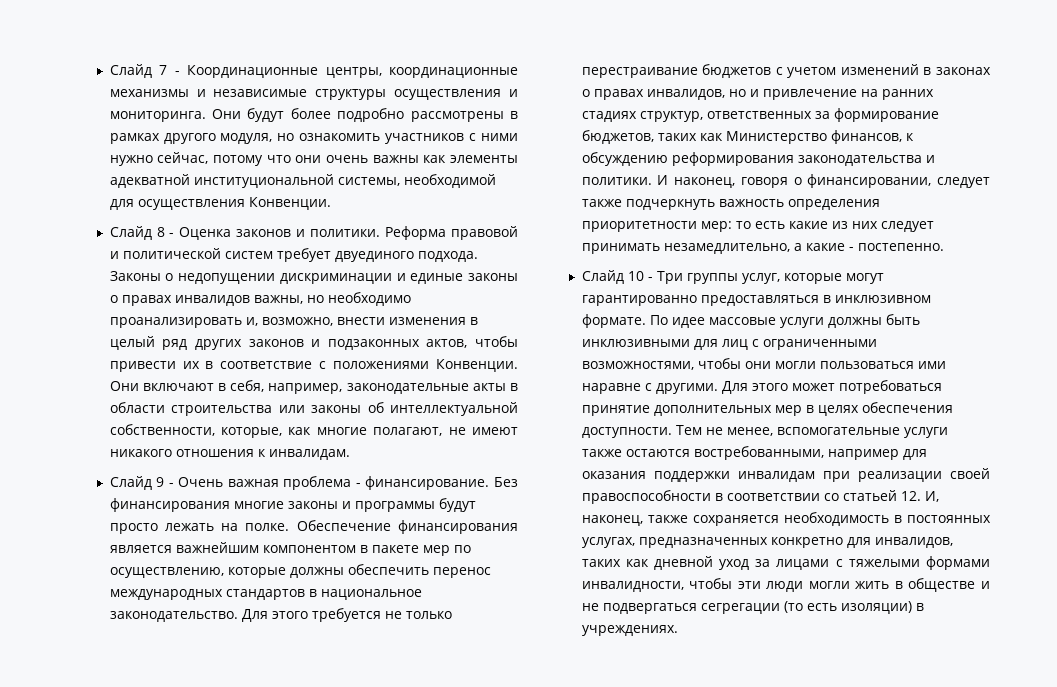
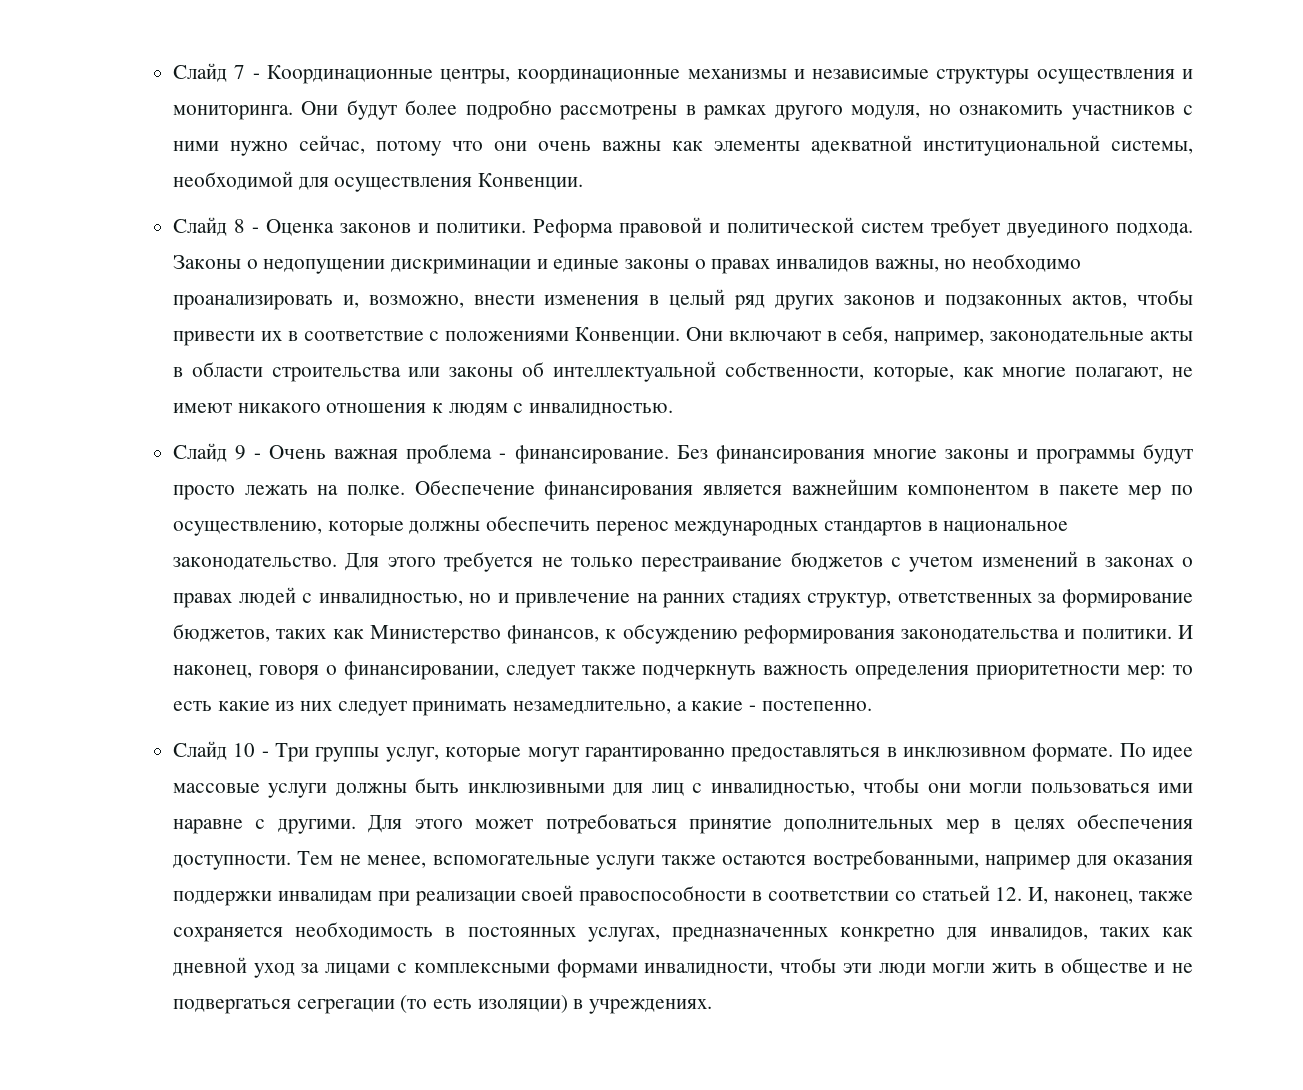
- Они включают в себя, например, законодательные акты в области строительства или законы об интеллектуальной собственности, которые, как многие полагают, не имеют никакого отношения к инвалидам.
+ Они включают в себя, например, законодательные акты в области строительства или законы об интеллектуальной собственности, которые, как многие полагают, не имеют никакого отношения к людям с инвалидностью.
- Для этого требуется не только перестраивание бюджетов с учетом изменений в законах о правах инвалидов, но и привлечение на ранних стадиях структур, ответственных за формирование бюджетов, таких как Министерство финансов, к обсуждению реформирования законодательства и политики.
+ Для этого требуется не только перестраивание бюджетов с учетом изменений в законах о правах людей с инвалидностью, но и привлечение на ранних стадиях структур, ответственных за формирование бюджетов, таких как Министерство финансов, к обсуждению реформирования законодательства и политики.
- По идее массовые услуги должны быть инклюзивными для лиц с ограниченными возможностями, чтобы они могли пользоваться ими наравне с другими.
+ По идее массовые услуги должны быть инклюзивными для лиц с инвалидностью, чтобы они могли пользоваться ими наравне с другими.
- Тем не менее, вспомогательные услуги также остаются востребованными, например для оказания поддержки инвалидам при реализации своей правоспособности в соответствии со статьей 12. И, наконец, также сохраняется необходимость в постоянных услугах, предназначенных конкретно для инвалидов, таких как дневной уход за лицами с тяжелыми формами инвалидности, чтобы эти люди могли жить в обществе и не подвергаться сегрегации (то есть изоляции) в учреждениях.
+ Тем не менее, вспомогательные услуги также остаются востребованными, например для оказания поддержки инвалидам при реализации своей правоспособности в соответствии со статьей 12. И, наконец, также сохраняется необходимость в постоянных услугах, предназначенных конкретно для инвалидов, таких как дневной уход за лицами с комплексными формами инвалидности, чтобы эти люди могли жить в обществе и не подвергаться сегрегации (то есть изоляции) в учреждениях.

